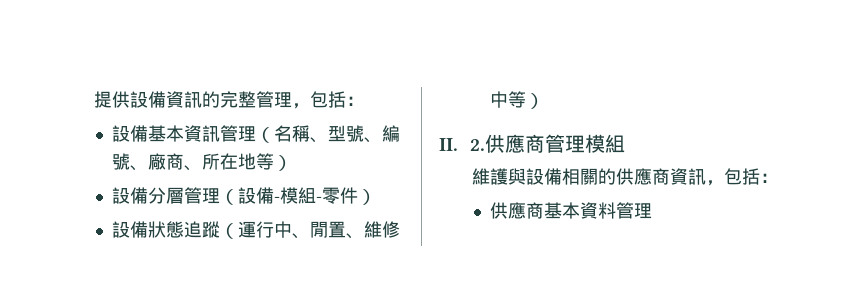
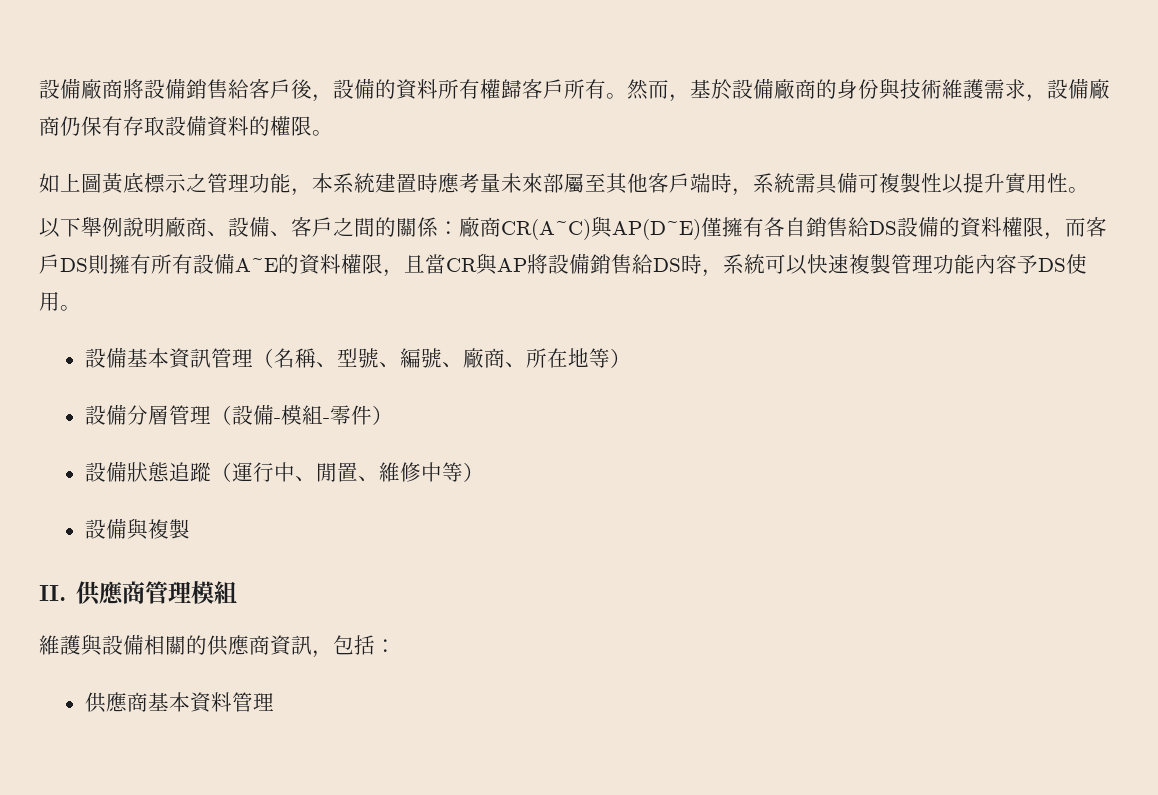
- 提供設備資訊的完整管理，包括：
+ 設備廠商將設備銷售給客戶後，設備的資料所有權歸客戶所有。然而，基於設備廠商的身份與技術維護需求，設備廠商仍保有存取設備資料的權限。
+ 如上圖黃底標示之管理功能，本系統建置時應考量未來部屬至其他客戶端時，系統需具備可複製性以提升實用性。
+ 以下舉例說明廠商、設備、客戶之間的關係：廠商CR(A~C)與AP(D~E)僅擁有各自銷售給DS設備的資料權限，而客戶DS則擁有所有設備A~E的資料權限，且當CR與AP將設備銷售給DS時，系統可以快速複製管理功能內容予DS使用。
+ 設備與複製
- II. 2.供應商管理模組
+ II.供應商管理模組

